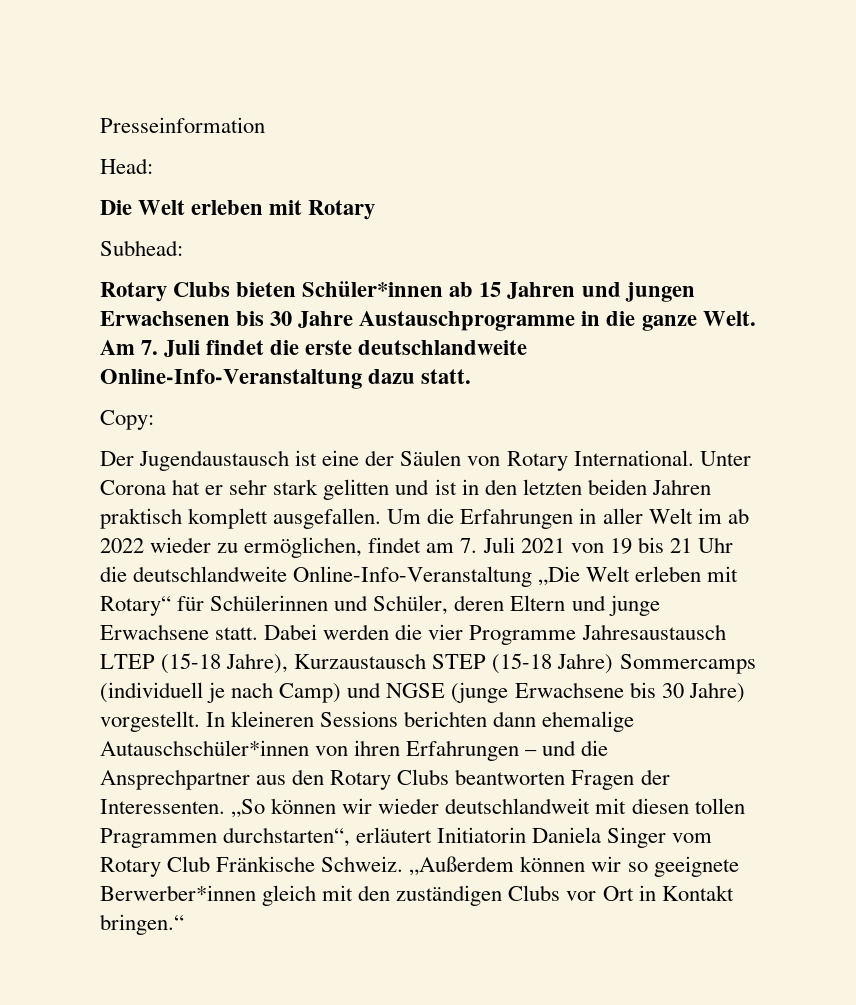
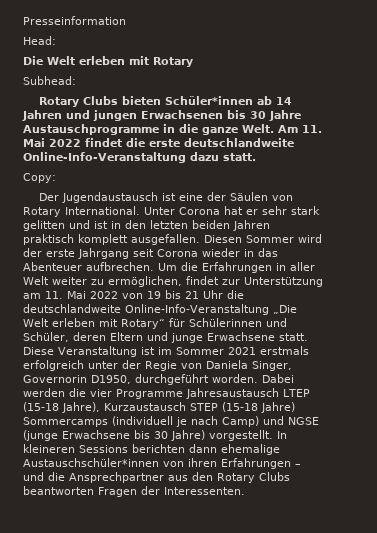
- Rotary Clubs bieten Schüler*innen ab 15 Jahren und jungen Erwachsenen bis 30 Jahre Austauschprogramme in die ganze Welt.
+ Rotary Clubs bieten Schüler*innen ab 14 Jahren und jungen Erwachsenen bis 30 Jahre Austauschprogramme in die ganze Welt.
- Am 7. Juli findet die erste deutschlandweite Online-Info-Veranstaltung dazu statt.
+ Am 11. Mai 2022 findet die erste deutschlandweite Online-Info-Veranstaltung dazu statt.
+ Diesen Sommer wird der erste Jahrgang seit Corona wieder in das Abenteuer aufbrechen.
- Um die Erfahrungen in aller Welt im ab 2022 wieder zu ermöglichen, findet am 7. Juli 2021 von 19 bis 21 Uhr die deutschlandweite Online-Info-Veranstaltung „Die Welt erleben mit Rotary“ für Schülerinnen und Schüler, deren Eltern und junge Erwachsene statt.
+ Um die Erfahrungen in aller Welt weiter zu ermöglichen, findet zur Unterstützung am 11. Mai 2022 von 19 bis 21 Uhr die deutschlandweite Online-Info-Veranstaltung „Die Welt erleben mit Rotary“ für Schülerinnen und Schüler, deren Eltern und junge Erwachsene statt.
+ Diese Veranstaltung ist im Sommer 2021 erstmals erfolgreich unter der Regie von Daniela Singer, Governorin D1950, durchgeführt worden.
- In kleineren Sessions berichten dann ehemalige Autauschschüler*innen von ihren Erfahrungen – und die Ansprechpartner aus den Rotary Clubs beantworten Fragen der Interessenten. „So können wir wieder deutschlandweit mit diesen tollen Pragrammen durchstarten“, erläutert Initiatorin Daniela Singer vom Rotary Club Fränkische Schweiz. „Außerdem können wir so geeignete Berwerber*innen gleich mit den zuständigen Clubs vor Ort in Kontakt bringen.“
+ In kleineren Sessions berichten dann ehemalige Austauschschüler*innen von ihren Erfahrungen – und die Ansprechpartner aus den Rotary Clubs beantworten Fragen der Interessenten.

